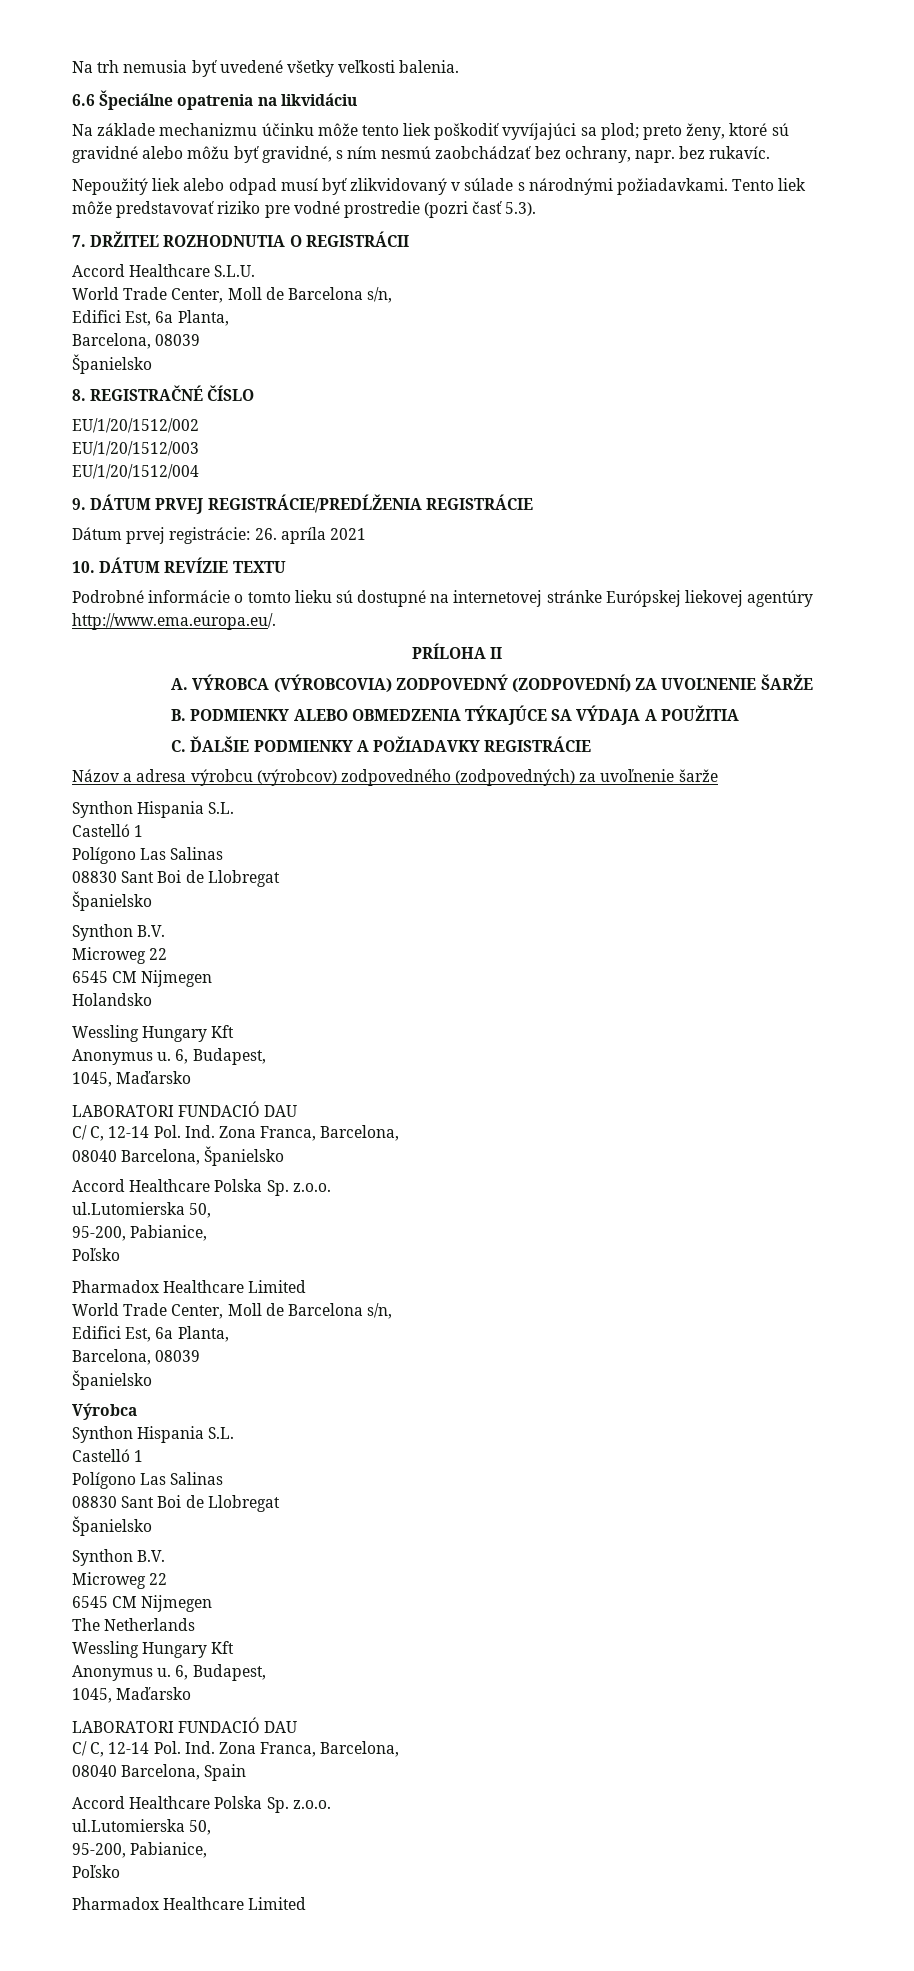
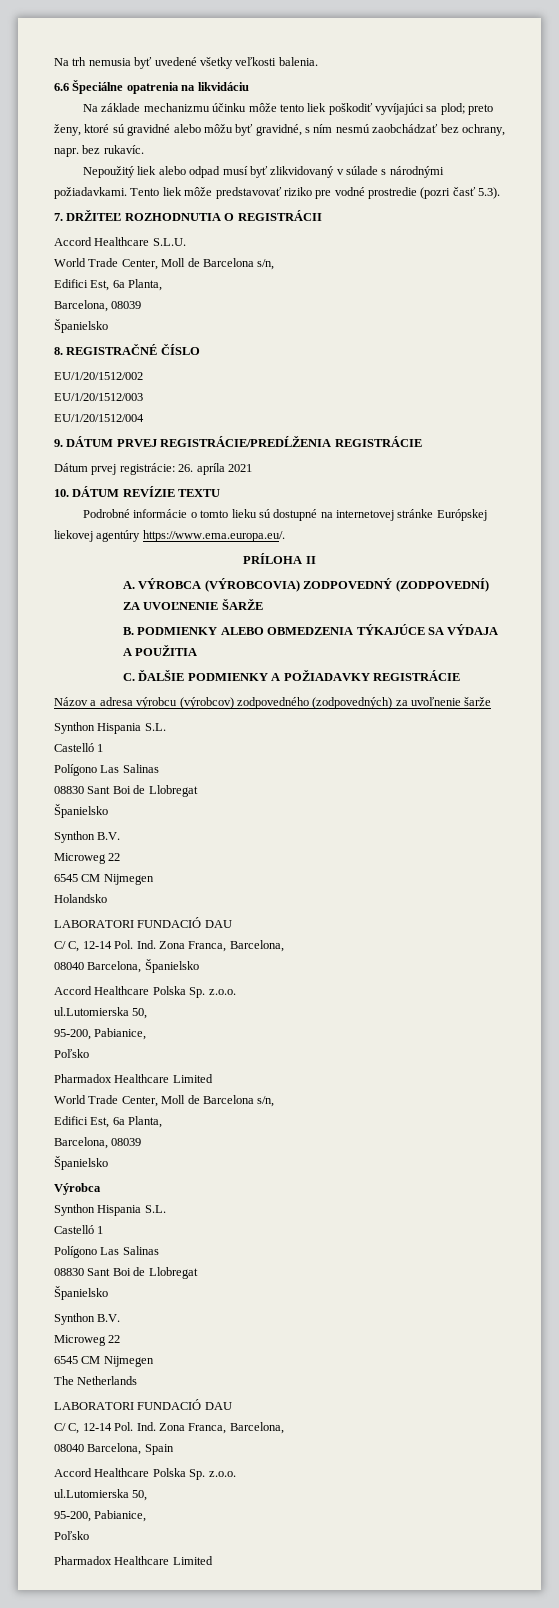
- Podrobné informácie o tomto lieku sú dostupné na internetovej stránke Európskej liekovej agentúry http://www.ema.europa.eu/.
+ Podrobné informácie o tomto lieku sú dostupné na internetovej stránke Európskej liekovej agentúry https://www.ema.europa.eu/.
  Holandsko
- Wessling Hungary Kft
- Anonymus u. 6, Budapest,
- 1045, Maďarsko
  The Netherlands
- Wessling Hungary Kft
- Anonymus u. 6, Budapest,
- 1045, Maďarsko

